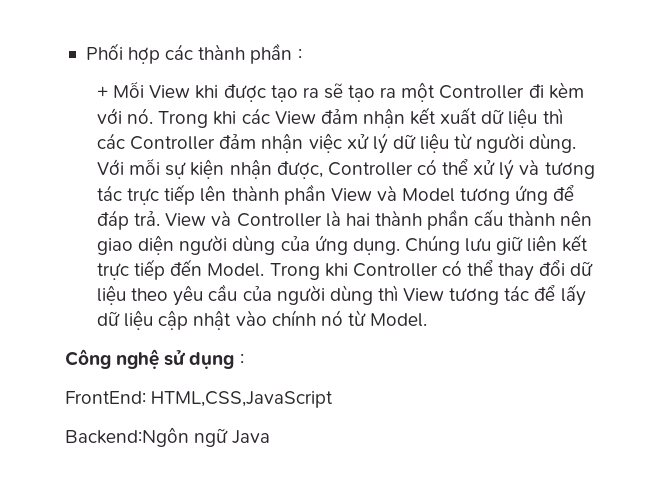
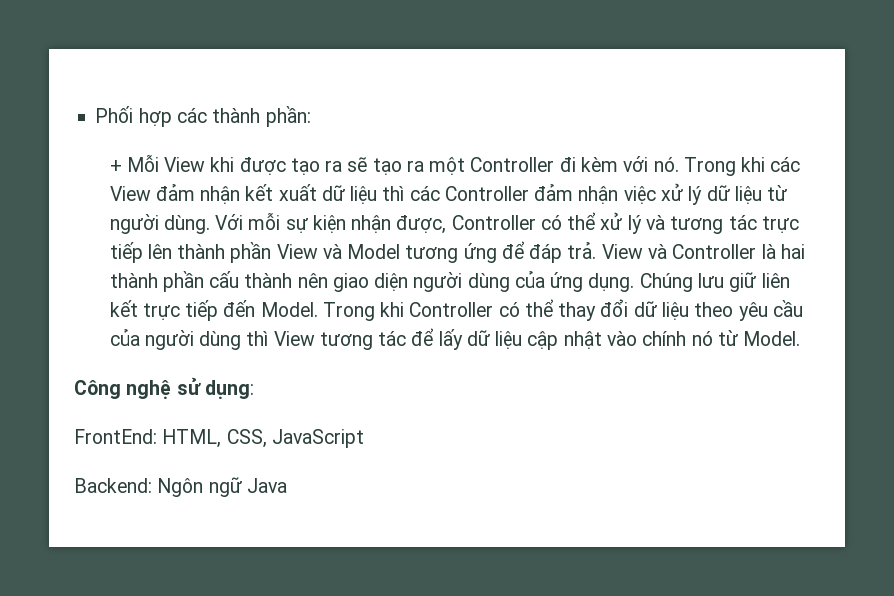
- Phối hợp các thành phần :
+ Phối hợp các thành phần:
- Công nghệ sử dụng :
+ Công nghệ sử dụng:
- FrontEnd: HTML,CSS,JavaScript
- Backend:Ngôn ngữ Java
+ FrontEnd: HTML, CSS, JavaScript
+ Backend: Ngôn ngữ Java

